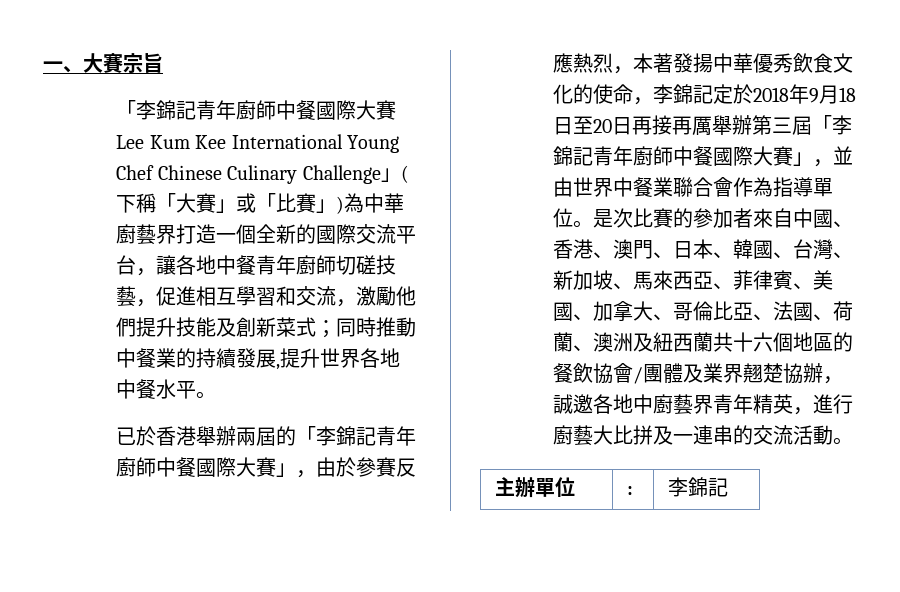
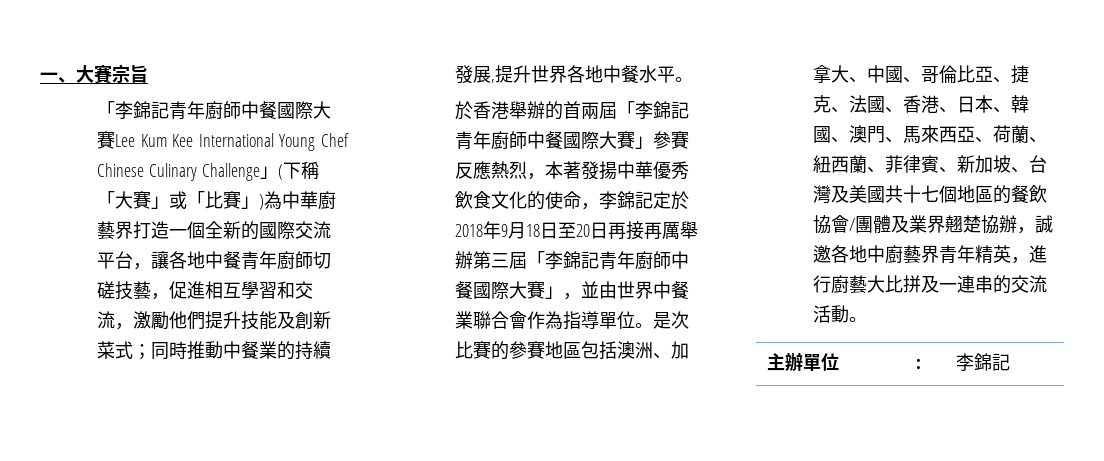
- 已於香港舉辦兩屆的「李錦記青年廚師中餐國際大賽」，由於參賽反應熱烈，本著發揚中華優秀飲食文化的使命，李錦記定於2018年9月18日至20日再接再厲舉辦第三屆「李錦記青年廚師中餐國際大賽」，並由世界中餐業聯合會作為指導單位。
+ 於香港舉辦的首兩屆「李錦記青年廚師中餐國際大賽」參賽反應熱烈，本著發揚中華優秀飲食文化的使命，李錦記定於2018年9月18日至20日再接再厲舉辦第三屆「李錦記青年廚師中餐國際大賽」，並由世界中餐業聯合會作為指導單位。
- 是次比賽的參加者來自中國、香港、澳門、日本、韓國、台灣、新加坡、馬來西亞、菲律賓、美國、加拿大、哥倫比亞、法國、荷蘭、澳洲及紐西蘭共十六個地區的餐飲協會/團體及業界翹楚協辦，誠邀各地中廚藝界青年精英，進行廚藝大比拼及一連串的交流活動。
+ 是次比賽的參賽地區包括澳洲、加拿大、中國、哥倫比亞、捷克、法國、香港、日本、韓國、澳門、馬來西亞、荷蘭、紐西蘭、菲律賓、新加坡、台灣及美國共十七個地區的餐飲協會/團體及業界翹楚協辦，誠邀各地中廚藝界青年精英，進行廚藝大比拼及一連串的交流活動。

